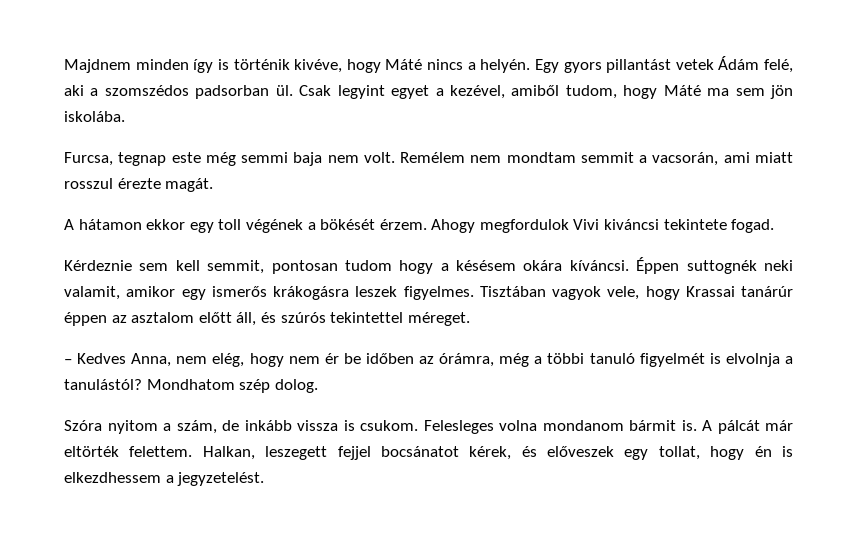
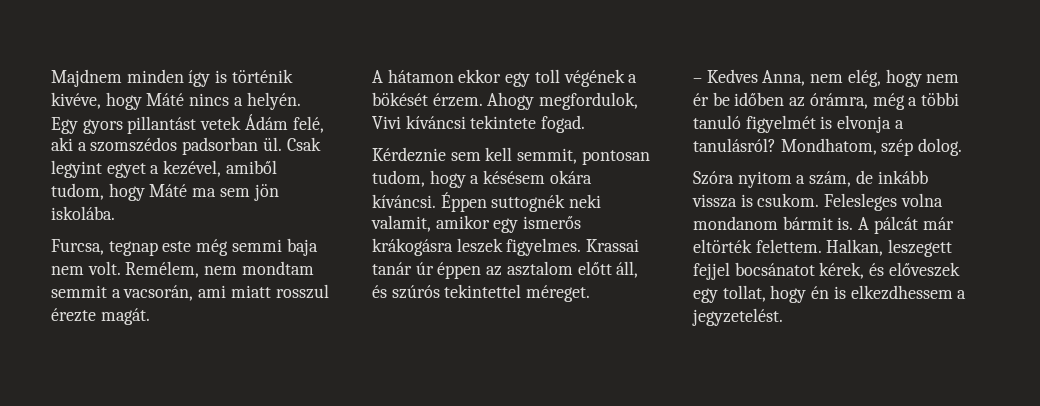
- Remélem nem mondtam semmit a vacsorán, ami miatt rosszul érezte magát.
+ Remélem, nem mondtam semmit a vacsorán, ami miatt rosszul érezte magát.
- Ahogy megfordulok Vivi kiváncsi tekintete fogad.
+ Ahogy megfordulok, Vivi kíváncsi tekintete fogad.
- Kérdeznie sem kell semmit, pontosan tudom hogy a késésem okára kíváncsi.
+ Kérdeznie sem kell semmit, pontosan tudom, hogy a késésem okára kíváncsi.
- Tisztában vagyok vele, hogy Krassai tanárúr éppen az asztalom előtt áll, és szúrós tekintettel méreget.
+ Krassai tanár úr éppen az asztalom előtt áll, és szúrós tekintettel méreget.
- – Kedves Anna, nem elég, hogy nem ér be időben az órámra, még a többi tanuló figyelmét is elvolnja a tanulástól? Mondhatom szép dolog.
+ – Kedves Anna, nem elég, hogy nem ér be időben az órámra, még a többi tanuló figyelmét is elvonja a tanulásról? Mondhatom, szép dolog.

